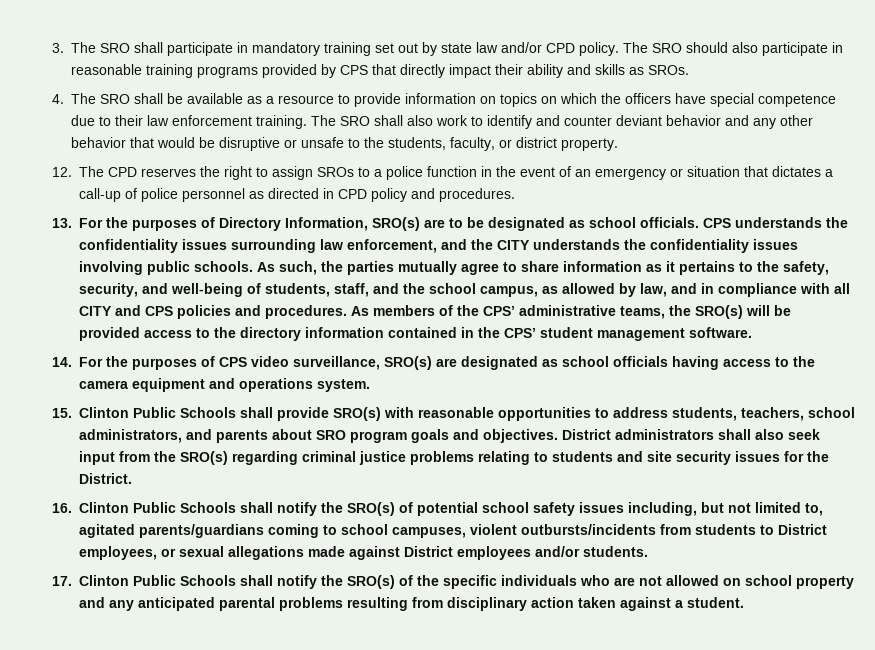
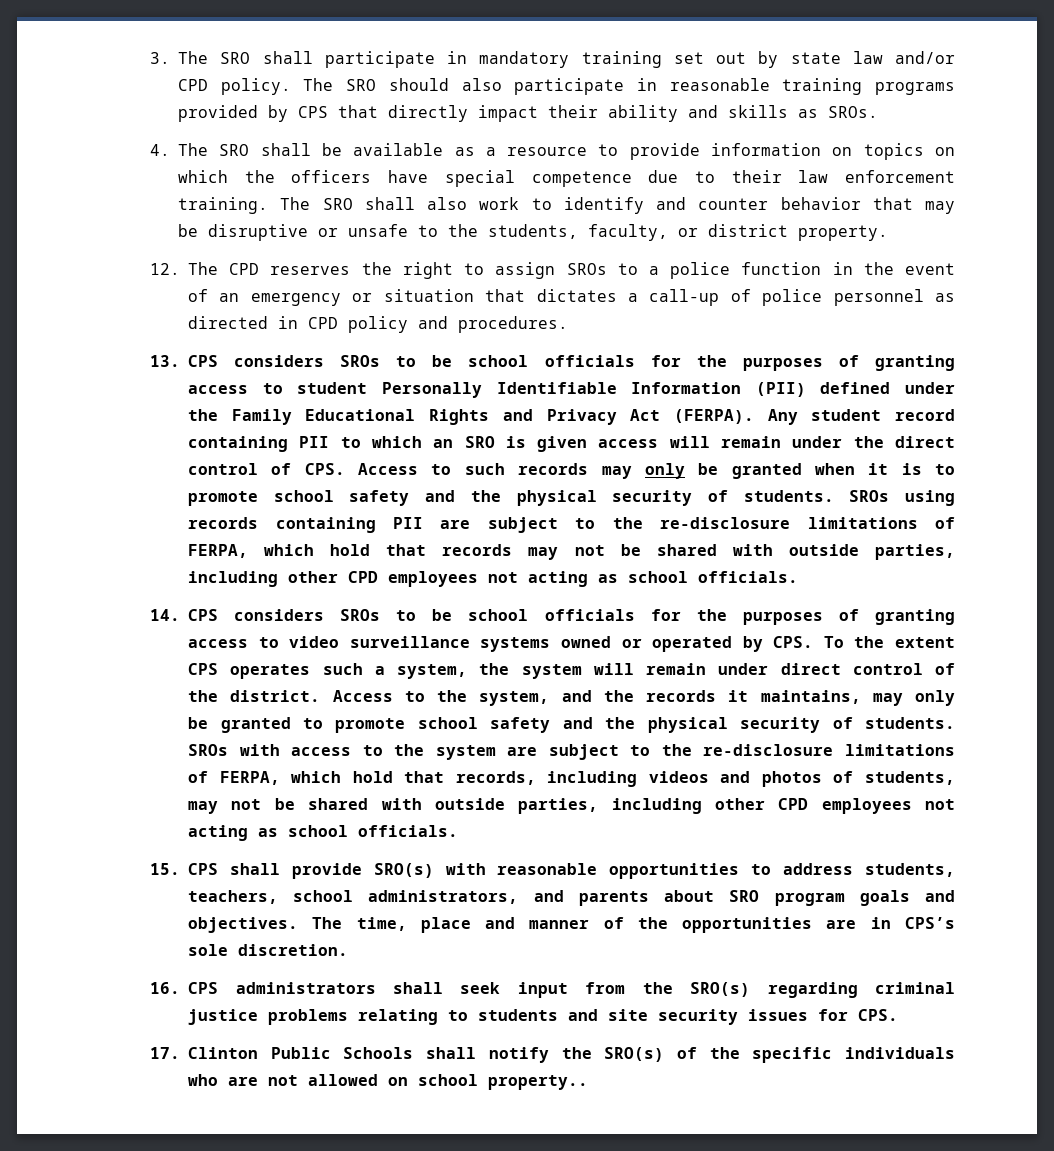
- The SRO shall also work to identify and counter deviant behavior and any other behavior that would be disruptive or unsafe to the students, faculty, or district property.
+ The SRO shall also work to identify and counter behavior that may be disruptive or unsafe to the students, faculty, or district property.
- 13. For the purposes of Directory Information, SRO(s) are to be designated as school officials. CPS understands the confidentiality issues surrounding law enforcement, and the CITY understands the confidentiality issues involving public schools. As such, the parties mutually agree to share information as it pertains to the safety, security, and well-being of students, staff, and the school campus, as allowed by law, and in compliance with all CITY and CPS policies and procedures. As members of the CPS’ administrative teams, the SRO(s) will be provided access to the directory information contained in the CPS’ student management software.
- 14. For the purposes of CPS video surveillance, SRO(s) are designated as school officials having access to the camera equipment and operations system.
- 15. Clinton Public Schools shall provide SRO(s) with reasonable opportunities to address students, teachers, school administrators, and parents about SRO program goals and objectives.
+ 13. CPS considers SROs to be school officials for the purposes of granting access to student Personally Identifiable Information (PII) defined under the Family Educational Rights and Privacy Act (FERPA). Any student record containing PII to which an SRO is given access will remain under the direct control of CPS. Access to such records may only be granted when it is to promote school safety and the physical security of students. SROs using records containing PII are subject to the re-disclosure limitations of FERPA, which hold that records may not be shared with outside parties, including other CPD employees not acting as school officials.
+ 14. CPS considers SROs to be school officials for the purposes of granting access to video surveillance systems owned or operated by CPS. To the extent CPS operates such a system, the system will remain under direct control of the district. Access to the system, and the records it maintains, may only be granted to promote school safety and the physical security of students. SROs with access to the system are subject to the re-disclosure limitations of FERPA, which hold that records, including videos and photos of students, may not be shared with outside parties, including other CPD employees not acting as school officials.
+ 15. CPS shall provide SRO(s) with reasonable opportunities to address students, teachers, school administrators, and parents about SRO program goals and objectives.
- District administrators shall also seek input from the SRO(s) regarding criminal justice problems relating to students and site security issues for the District.
- 16. Clinton Public Schools shall notify the SRO(s) of potential school safety issues including, but not limited to, agitated parents/guardians coming to school campuses, violent outbursts/incidents from students to District employees, or sexual allegations made against District employees and/or students.
+ The time, place and manner of the opportunities are in CPS’s sole discretion.
+ 16. CPS administrators shall seek input from the SRO(s) regarding criminal justice problems relating to students and site security issues for CPS.
- 17. Clinton Public Schools shall notify the SRO(s) of the specific individuals who are not allowed on school property and any anticipated parental problems resulting from disciplinary action taken against a student.
+ 17. Clinton Public Schools shall notify the SRO(s) of the specific individuals who are not allowed on school property..

